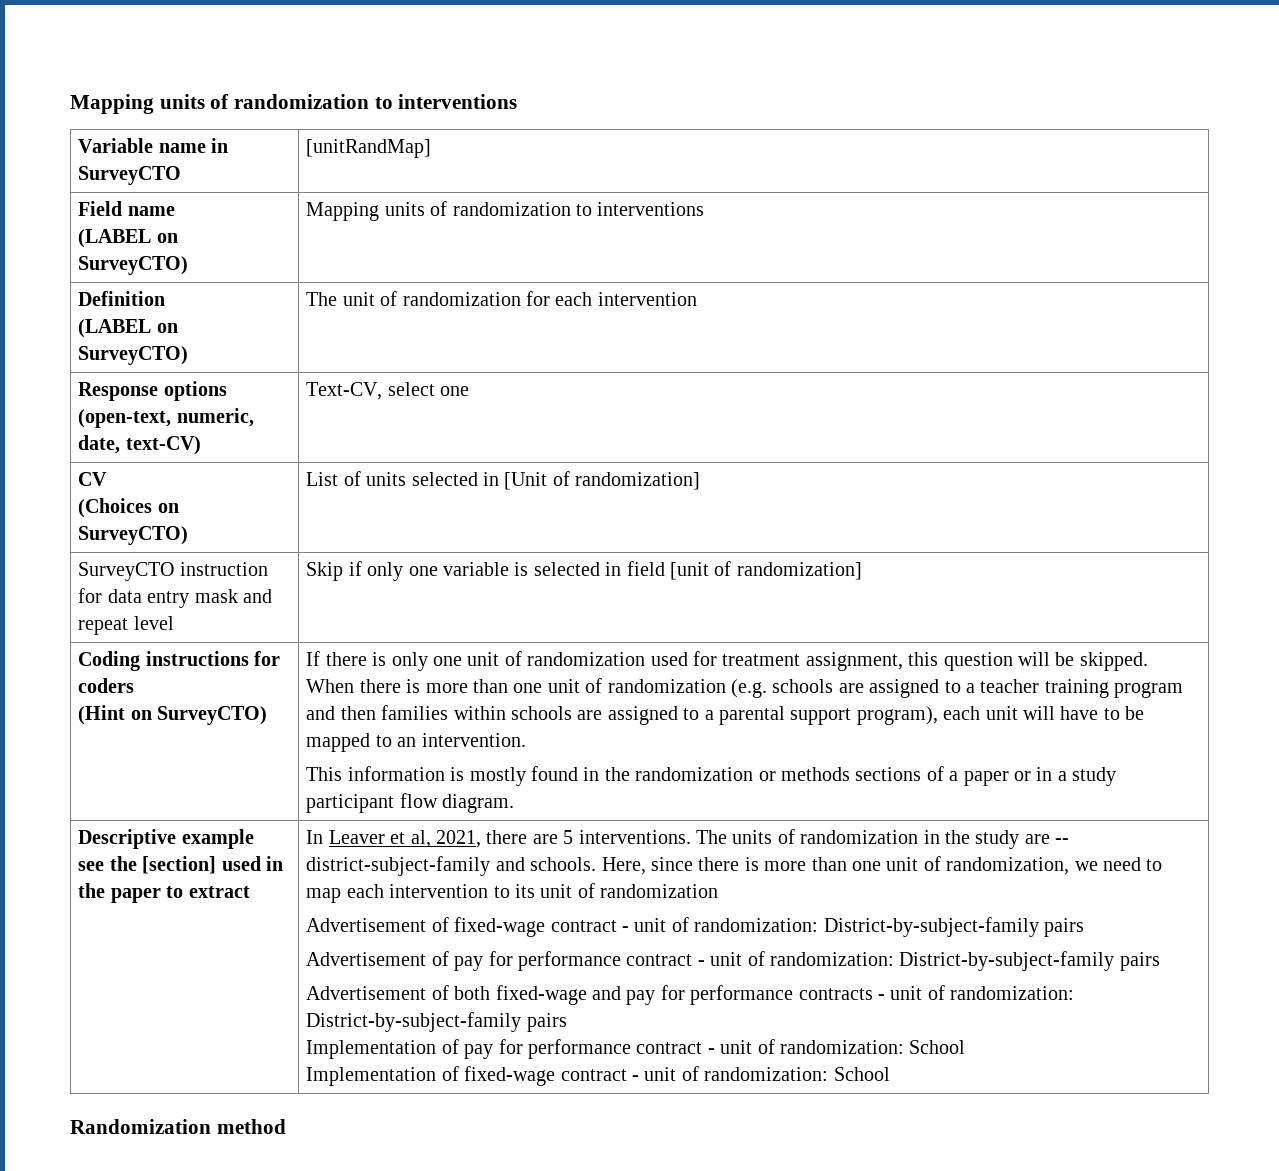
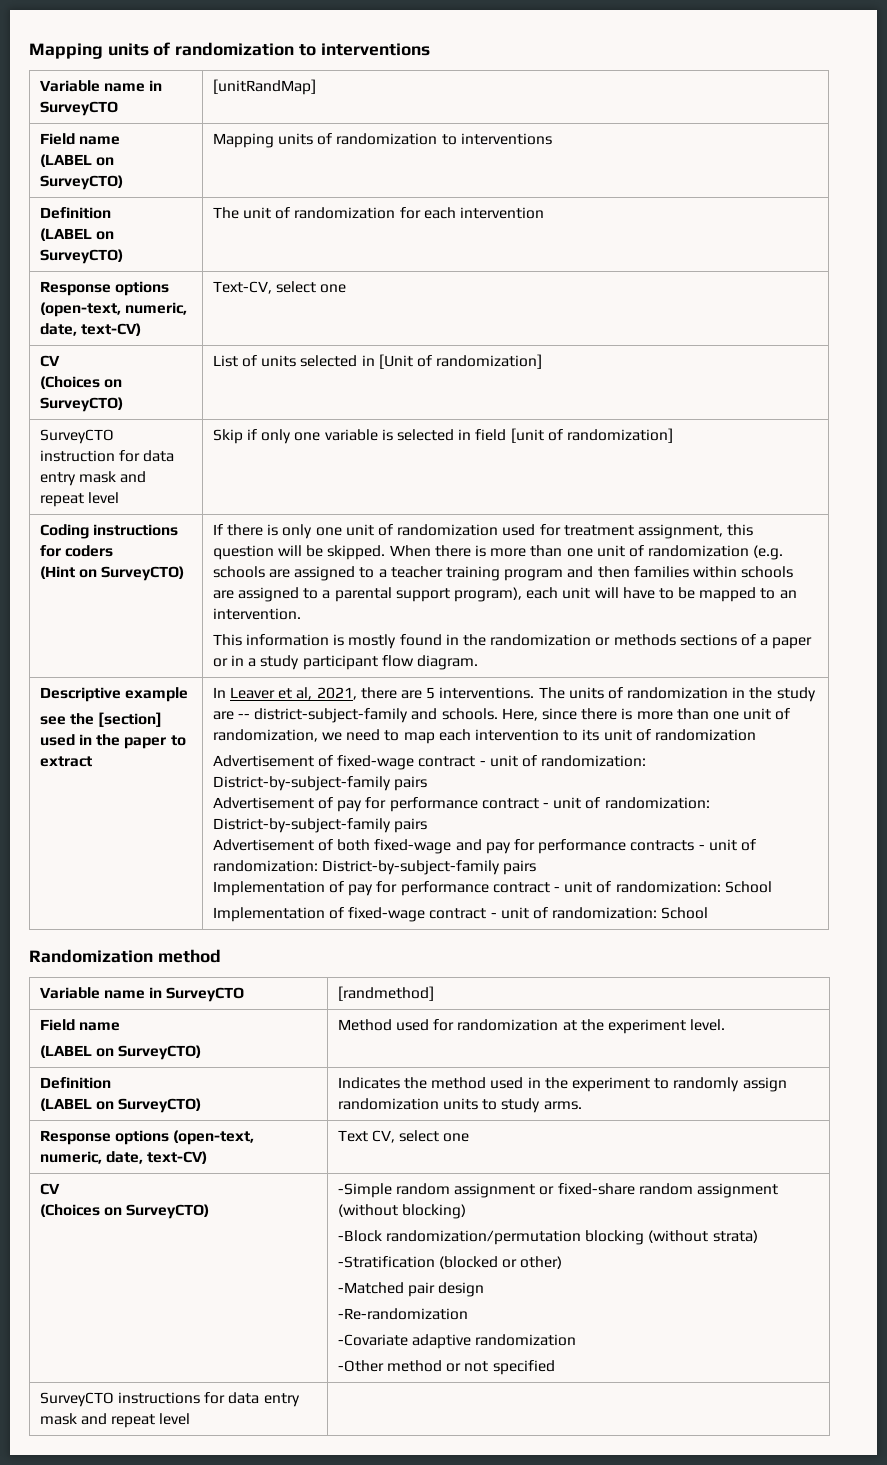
+ Variable name in SurveyCTO | [randmethod]
+ Field name
+ (LABEL on SurveyCTO) | Method used for randomization at the experiment level.
+ Definition
+ (LABEL on SurveyCTO) | Indicates the method used in the experiment to randomly assign randomization units to study arms.
+ Response options (open-text, numeric, date, text-CV) | Text CV, select one
+ CV
+ (Choices on SurveyCTO) | -Simple random assignment or fixed-share random assignment (without blocking)
+ -Block randomization/permutation blocking (without strata)
+ -Stratification (blocked or other)
+ -Matched pair design
+ -Re-randomization
+ -Covariate adaptive randomization
+ -Other method or not specified
+ SurveyCTO instructions for data entry mask and repeat level |

